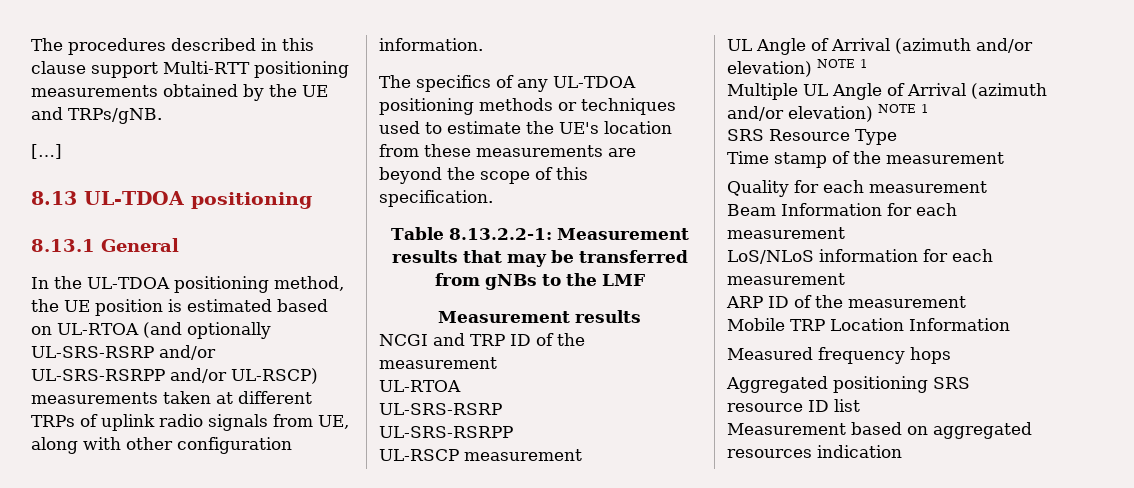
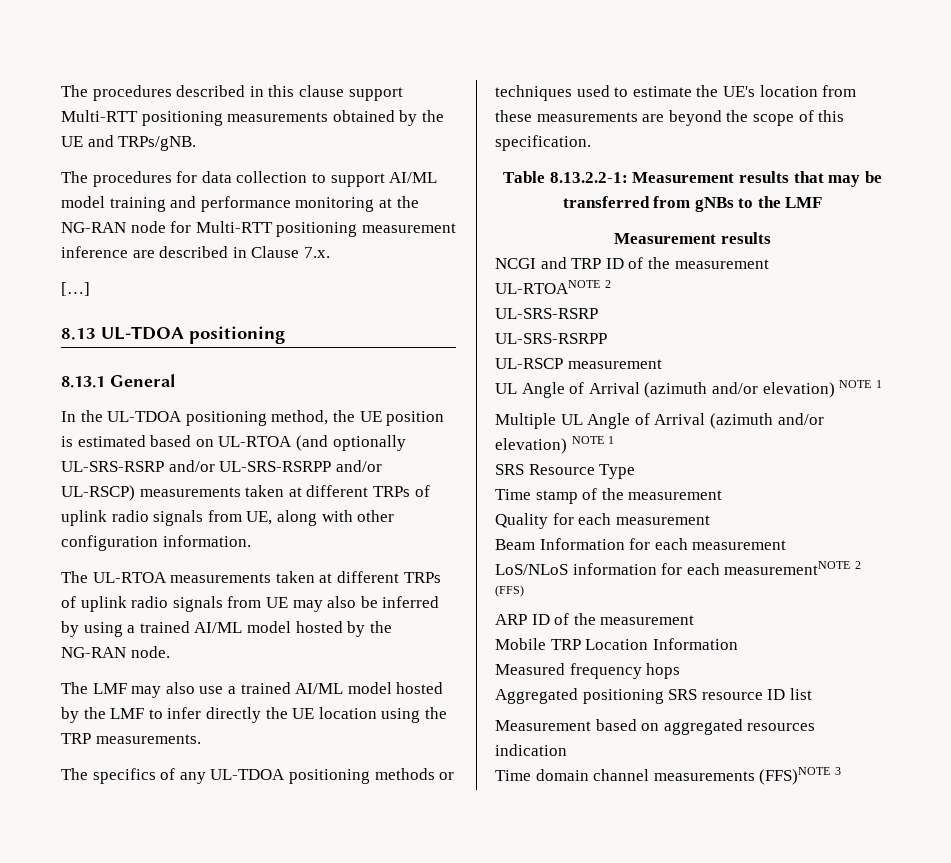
+ The procedures for data collection to support AI/ML model training and performance monitoring at the NG-RAN node for Multi-RTT positioning measurement inference are described in Clause 7.x.
+ The UL-RTOA measurements taken at different TRPs of uplink radio signals from UE may also be inferred by using a trained AI/ML model hosted by the NG-RAN node.
+ The LMF may also use a trained AI/ML model hosted by the LMF to infer directly the UE location using the TRP measurements.
  NCGI and TRP ID of the measurement
- UL-RTOA
+ UL-RTOANOTE 2
- LoS/NLoS information for each measurement
+ LoS/NLoS information for each measurementNOTE 2 (FFS)
+ Time domain channel measurements (FFS)NOTE 3

